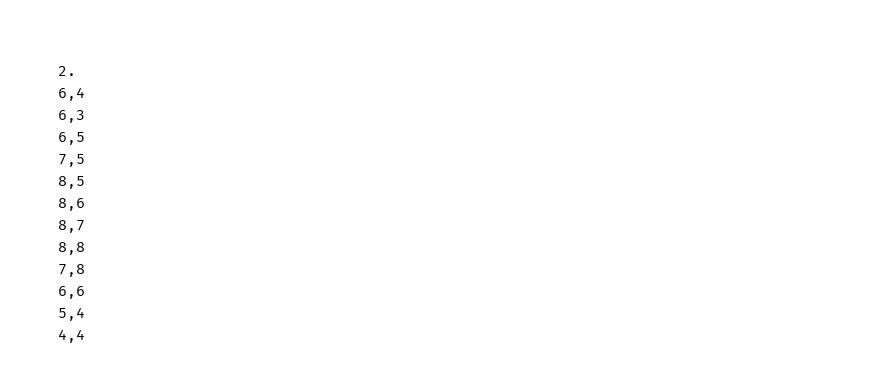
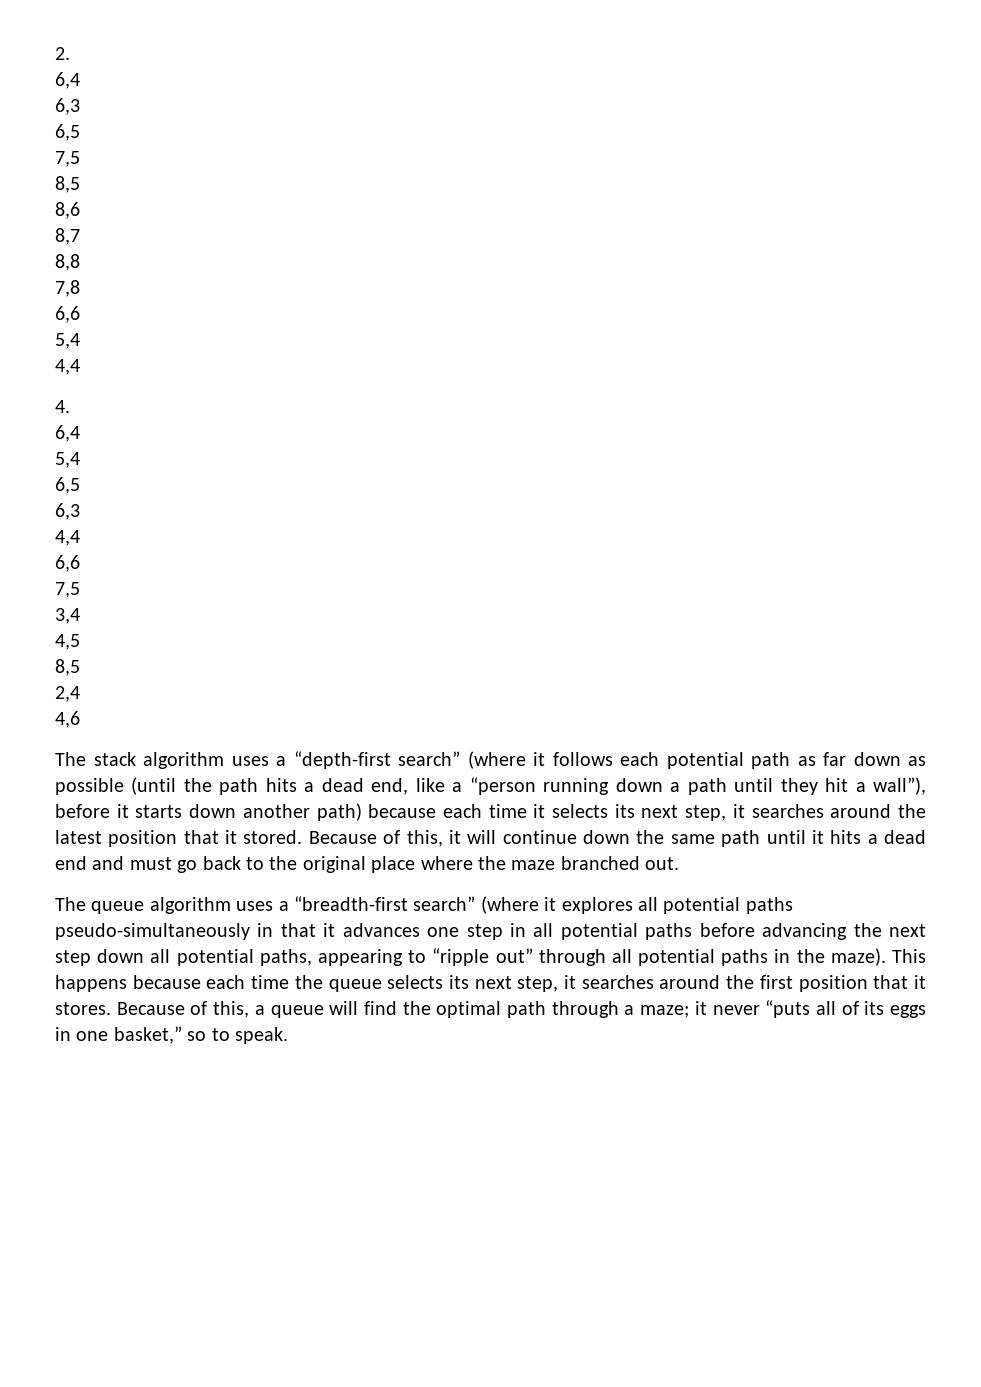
+ 4.
+ 6,4
+ 5,4
+ 6,5
+ 6,3
+ 4,4
+ 6,6
+ 7,5
+ 3,4
+ 4,5
+ 8,5
+ 2,4
+ 4,6
+ The stack algorithm uses a “depth-first search” (where it follows each potential path as far down as possible (until the path hits a dead end, like a “person running down a path until they hit a wall”), before it starts down another path) because each time it selects its next step, it searches around the latest position that it stored. Because of this, it will continue down the same path until it hits a dead end and must go back to the original place where the maze branched out.
+ The queue algorithm uses a “breadth-first search” (where it explores all potential paths pseudo-simultaneously in that it advances one step in all potential paths before advancing the next step down all potential paths, appearing to “ripple out” through all potential paths in the maze). This happens because each time the queue selects its next step, it searches around the first position that it stores. Because of this, a queue will find the optimal path through a maze; it never “puts all of its eggs in one basket,” so to speak.

